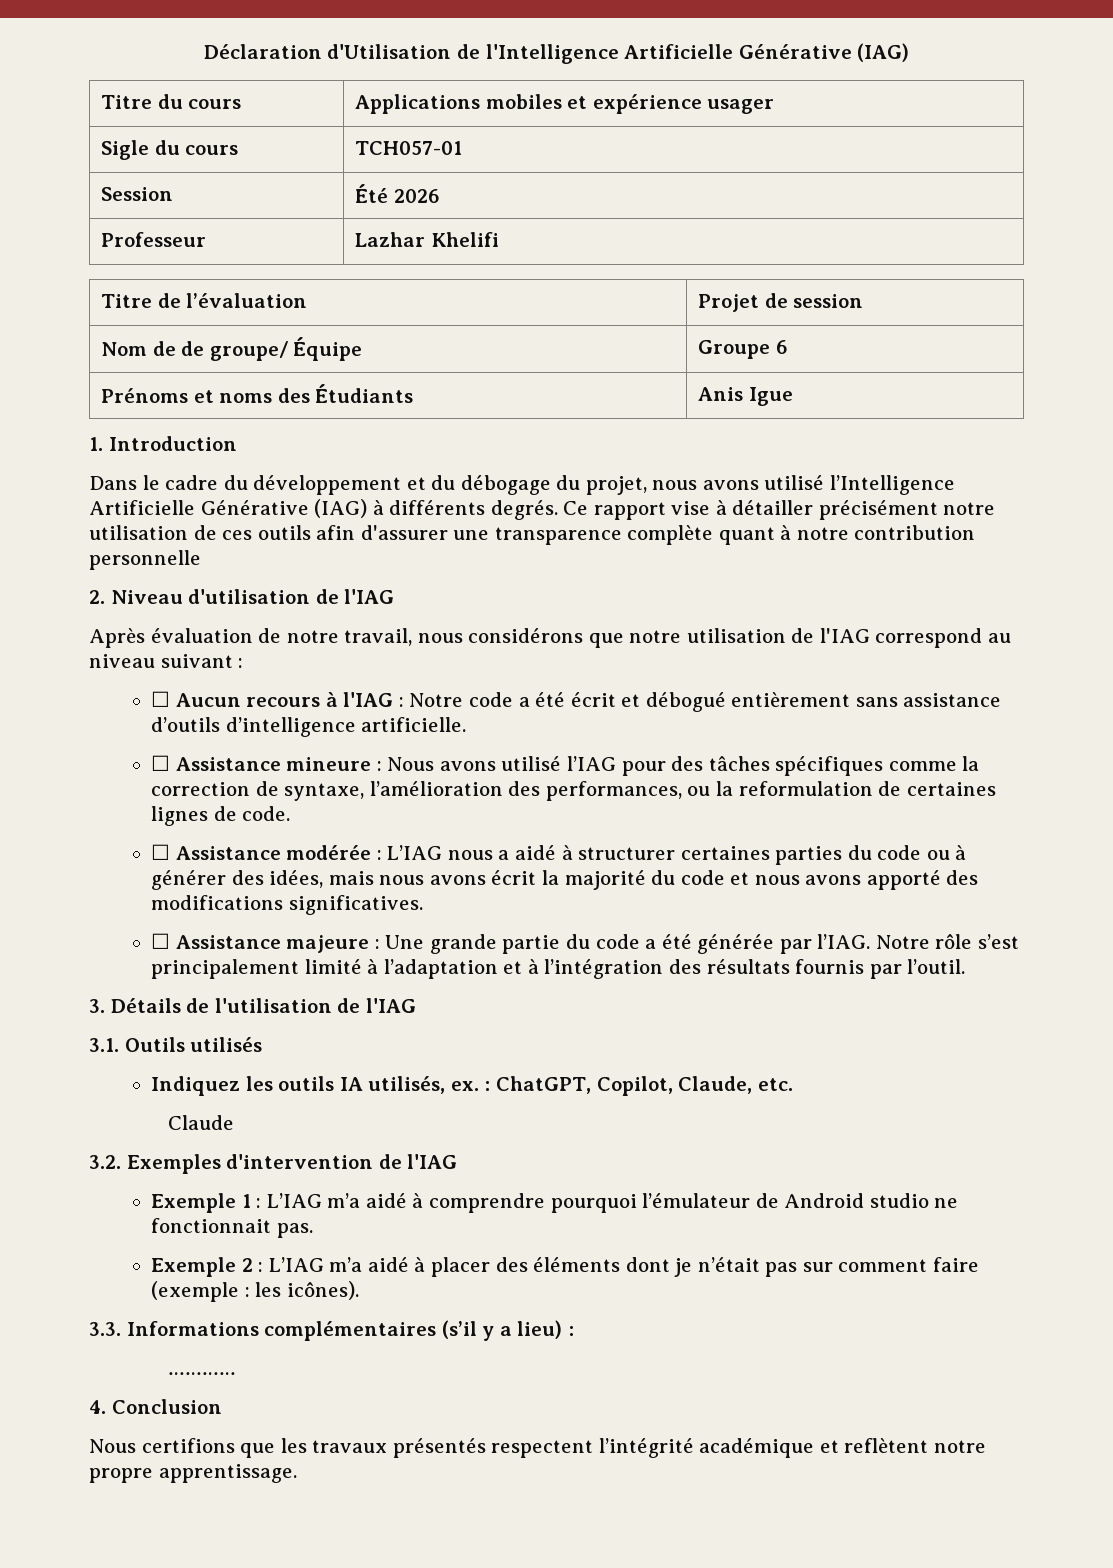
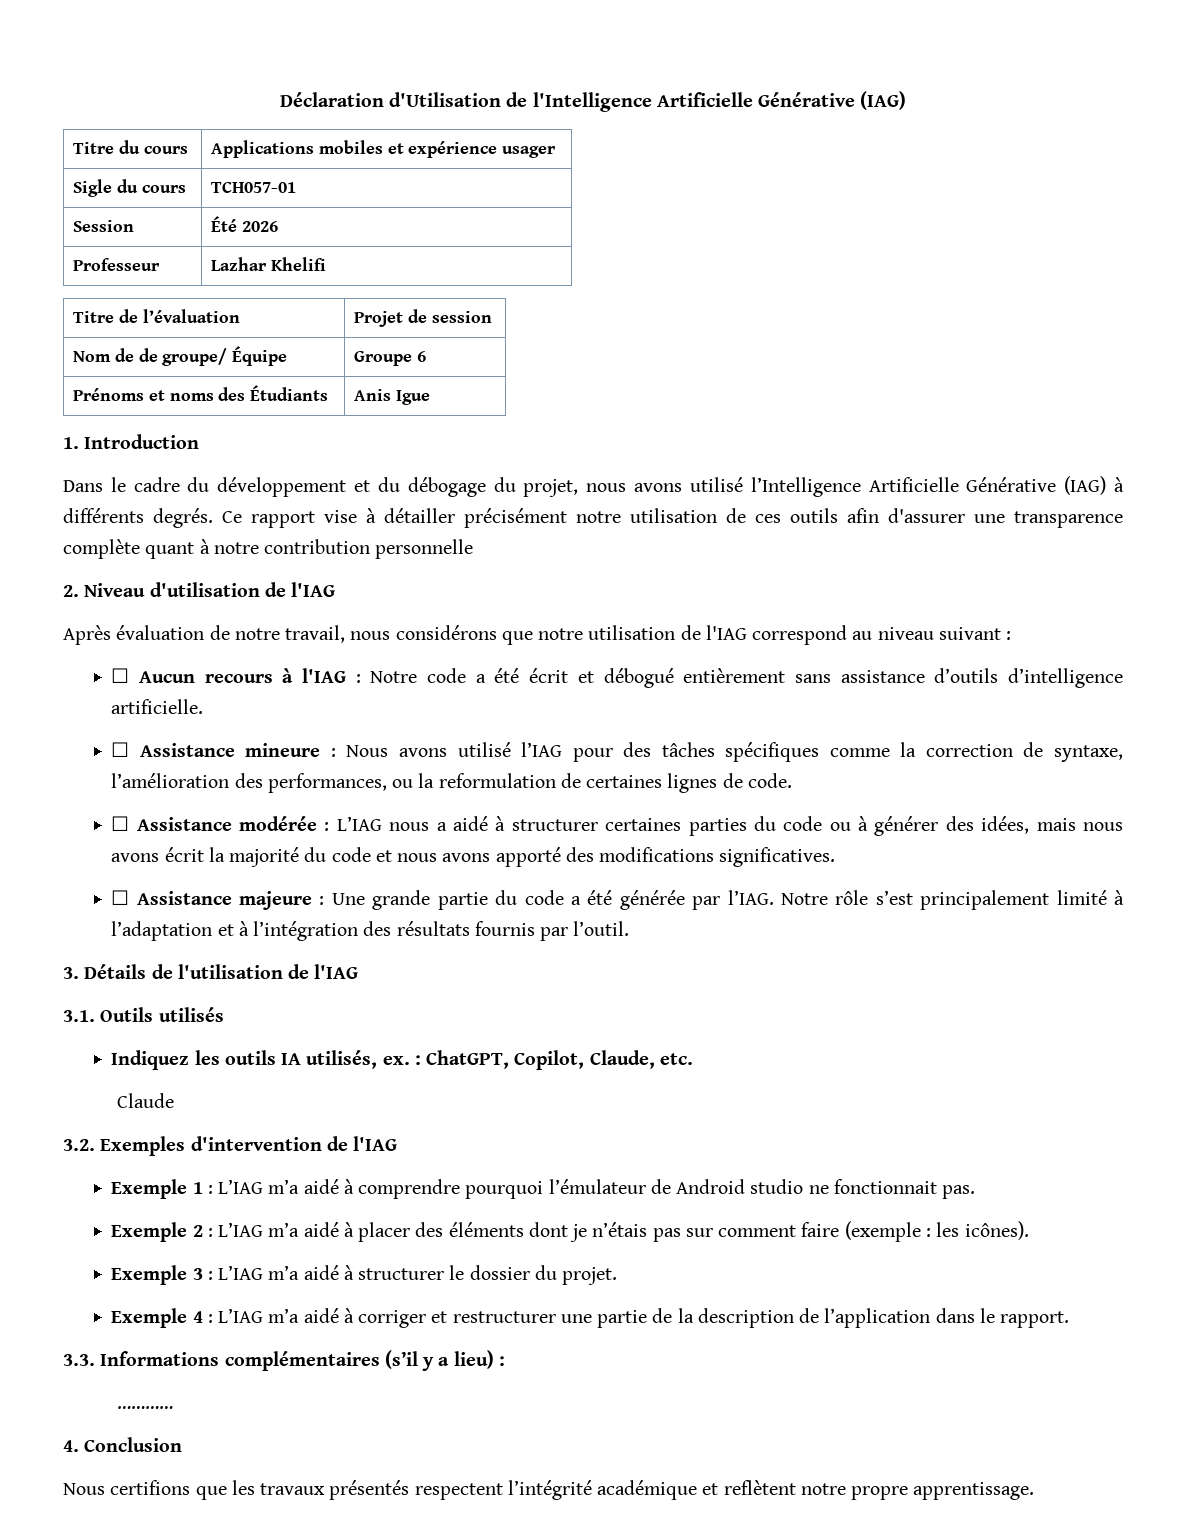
- Exemple 2 : L’IAG m’a aidé à placer des éléments dont je n’était pas sur comment faire (exemple : les icônes).
+ Exemple 2 : L’IAG m’a aidé à placer des éléments dont je n’étais pas sur comment faire (exemple : les icônes).
+ Exemple 3 : L’IAG m’a aidé à structurer le dossier du projet.
+ Exemple 4 : L’IAG m’a aidé à corriger et restructurer une partie de la description de l’application dans le rapport.

